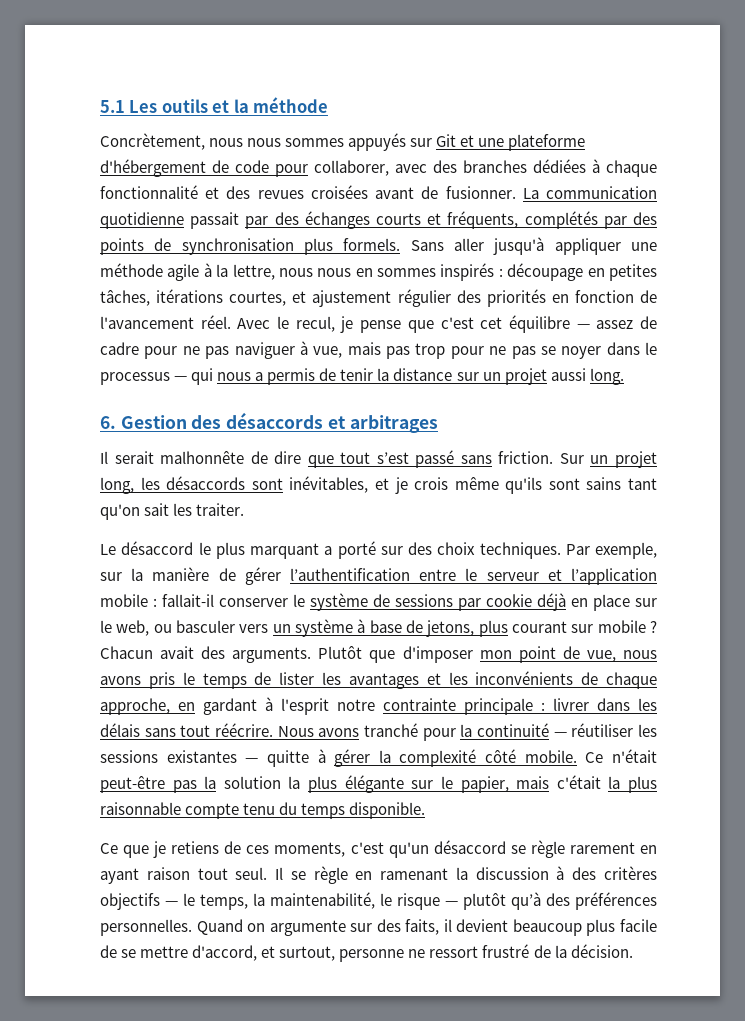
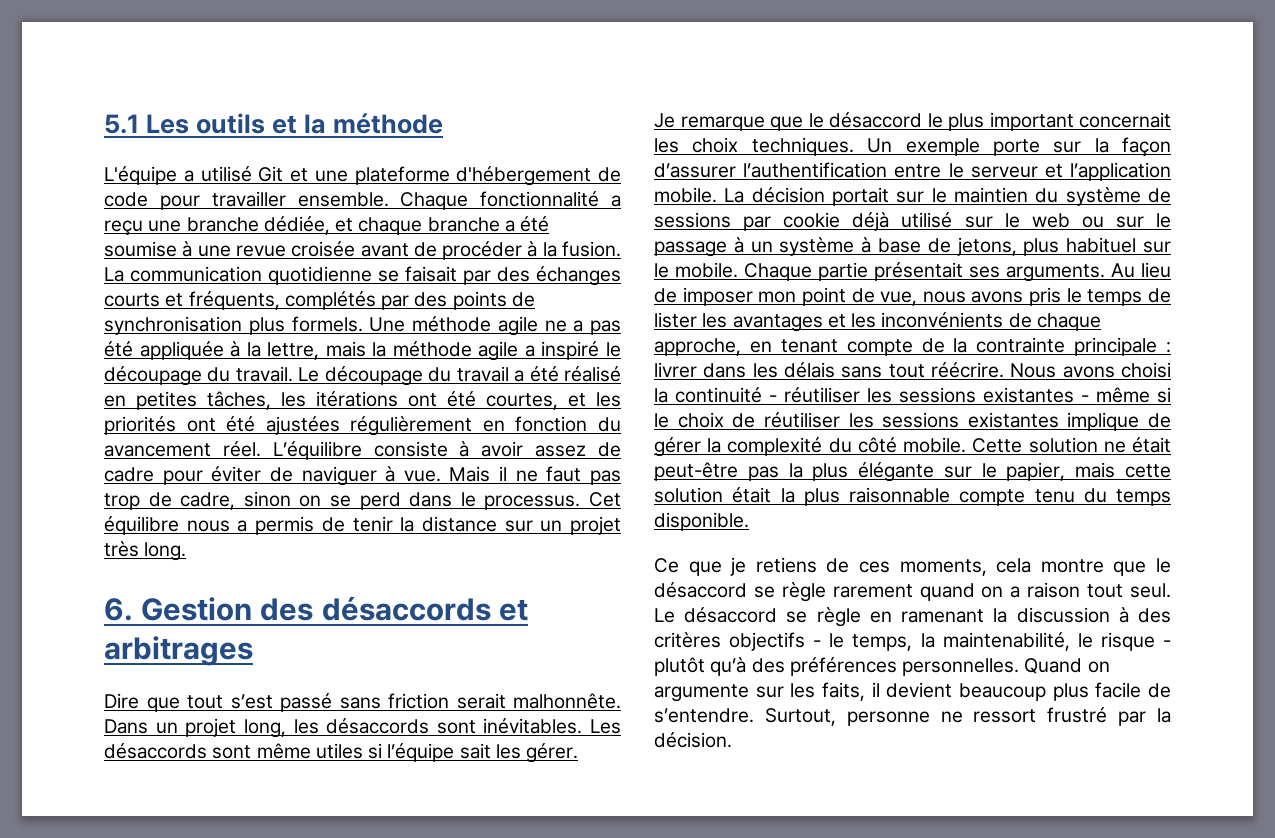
- Concrètement, nous nous sommes appuyés sur Git et une plateforme d'hébergement de code pour collaborer, avec des branches dédiées à chaque fonctionnalité et des revues croisées avant de fusionner.
+ L'équipe a utilisé Git et une plateforme d'hébergement de code pour travailler ensemble. Chaque fonctionnalité a reçu une branche dédiée, et chaque branche a été soumise à une revue croisée avant de procéder à la fusion.
- La communication quotidienne passait par des échanges courts et fréquents, complétés par des points de synchronisation plus formels.
+ La communication quotidienne se faisait par des échanges courts et fréquents, complétés par des points de synchronisation plus formels.
- Sans aller jusqu'à appliquer une méthode agile à la lettre, nous nous en sommes inspirés : découpage en petites tâches, itérations courtes, et ajustement régulier des priorités en fonction de l'avancement réel. Avec le recul, je pense que c'est cet équilibre — assez de cadre pour ne pas naviguer à vue, mais pas trop pour ne pas se noyer dans le processus — qui nous a permis de tenir la distance sur un projet aussi long.
+ Une méthode agile ne a pas été appliquée à la lettre, mais la méthode agile a inspiré le découpage du travail. Le découpage du travail a été réalisé en petites tâches, les itérations ont été courtes, et les priorités ont été ajustées régulièrement en fonction du avancement réel. L’équilibre consiste à avoir assez de cadre pour éviter de naviguer à vue. Mais il ne faut pas trop de cadre, sinon on se perd dans le processus. Cet équilibre nous a permis de tenir la distance sur un projet très long.
- Il serait malhonnête de dire que tout s’est passé sans friction. Sur un projet long, les désaccords sont inévitables, et je crois même qu'ils sont sains tant qu'on sait les traiter.
- Le désaccord le plus marquant a porté sur des choix techniques. Par exemple, sur la manière de gérer l’authentification entre le serveur et l’application mobile : fallait-il conserver le système de sessions par cookie déjà en place sur le web, ou basculer vers un système à base de jetons, plus courant sur mobile ? Chacun avait des arguments. Plutôt que d'imposer mon point de vue, nous avons pris le temps de lister les avantages et les inconvénients de chaque approche, en gardant à l'esprit notre contrainte principale : livrer dans les délais sans tout réécrire.
+ Dire que tout s’est passé sans friction serait malhonnête. Dans un projet long, les désaccords sont inévitables. Les désaccords sont même utiles si l’équipe sait les gérer.
+ Je remarque que le désaccord le plus important concernait les choix techniques. Un exemple porte sur la façon d’assurer l’authentification entre le serveur et l’application mobile. La décision portait sur le maintien du système de sessions par cookie déjà utilisé sur le web ou sur le passage à un système à base de jetons, plus habituel sur le mobile. Chaque partie présentait ses arguments. Au lieu de imposer mon point de vue, nous avons pris le temps de lister les avantages et les inconvénients de chaque approche, en tenant compte de la contrainte principale : livrer dans les délais sans tout réécrire.
- Nous avons tranché pour la continuité — réutiliser les sessions existantes — quitte à gérer la complexité côté mobile.
+ Nous avons choisi la continuité - réutiliser les sessions existantes - même si le choix de réutiliser les sessions existantes implique de gérer la complexité du côté mobile.
- Ce n'était peut-être pas la solution la plus élégante sur le papier, mais c'était la plus raisonnable compte tenu du temps disponible.
+ Cette solution ne était peut-être pas la plus élégante sur le papier, mais cette solution était la plus raisonnable compte tenu du temps disponible.
- Ce que je retiens de ces moments, c'est qu'un désaccord se règle rarement en ayant raison tout seul.
+ Ce que je retiens de ces moments, cela montre que le désaccord se règle rarement quand on a raison tout seul.
- Il se règle en ramenant la discussion à des critères objectifs — le temps, la maintenabilité, le risque — plutôt qu’à des préférences personnelles.
+ Le désaccord se règle en ramenant la discussion à des critères objectifs - le temps, la maintenabilité, le risque - plutôt qu’à des préférences personnelles.
- Quand on argumente sur des faits, il devient beaucoup plus facile de se mettre d'accord, et surtout, personne ne ressort frustré de la décision.
+ Quand on argumente sur les faits, il devient beaucoup plus facile de s’entendre. Surtout, personne ne ressort frustré par la décision.

